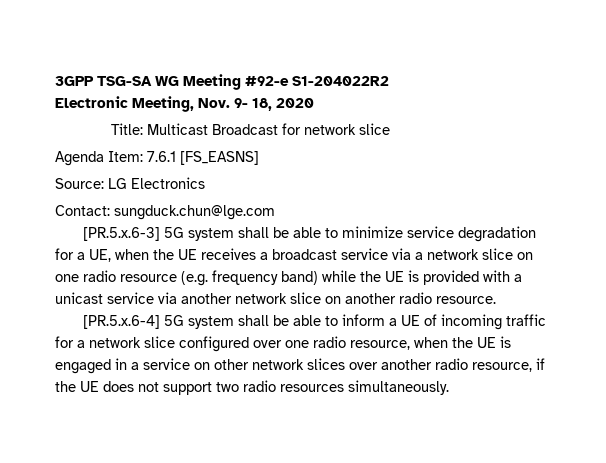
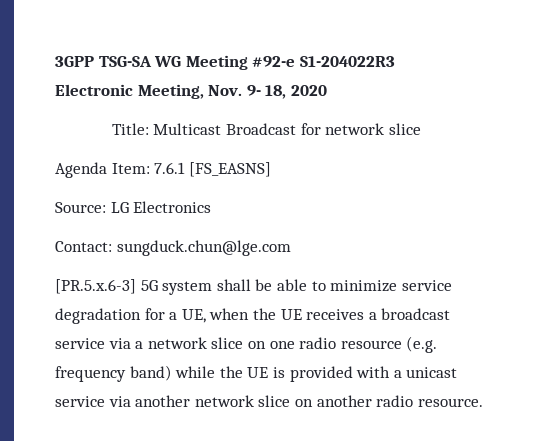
- 3GPP TSG-SA WG Meeting #92-e S1-204022R2
+ 3GPP TSG-SA WG Meeting #92-e S1-204022R3
- [PR.5.x.6-4] 5G system shall be able to inform a UE of incoming traffic for a network slice configured over one radio resource, when the UE is engaged in a service on other network slices over another radio resource, if the UE does not support two radio resources simultaneously.

